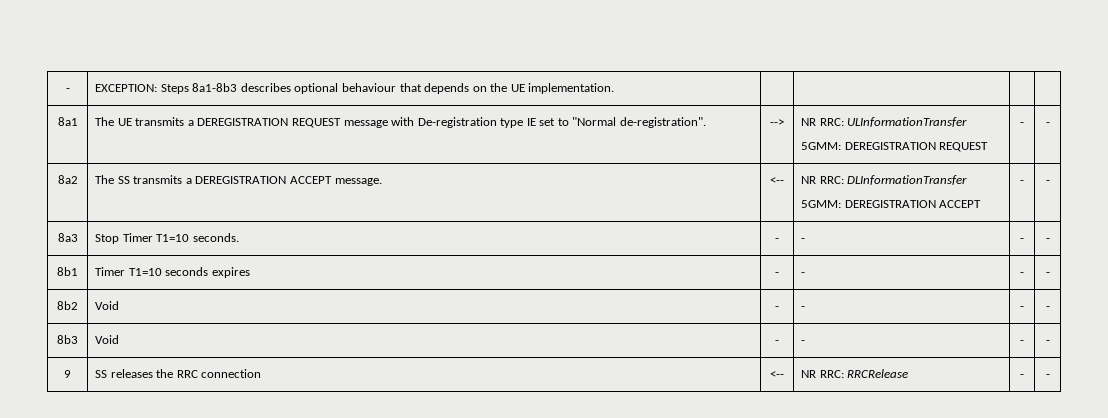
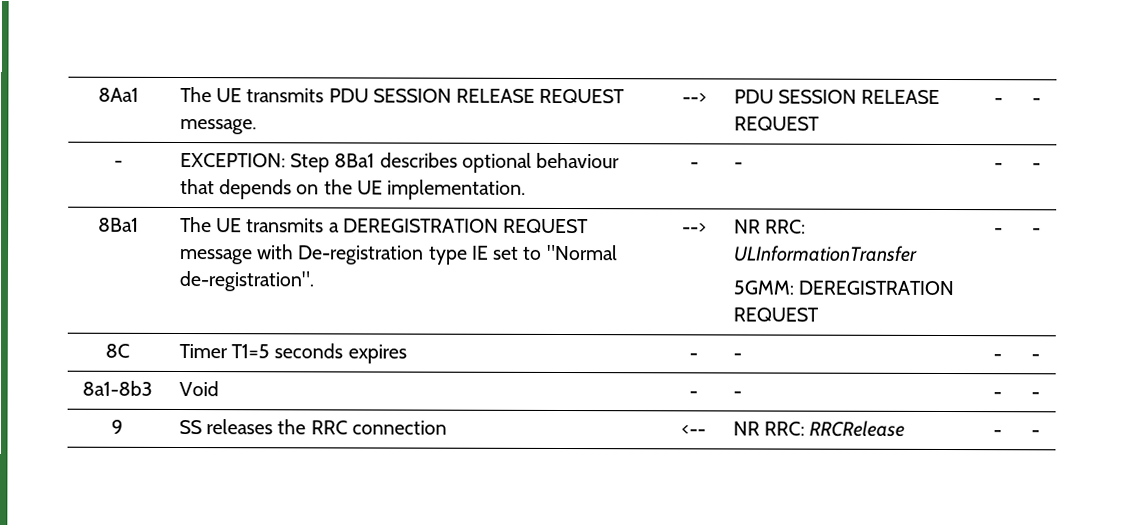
+ 8Aa1 | The UE transmits PDU SESSION RELEASE REQUEST message. | --> | PDU SESSION RELEASE REQUEST | - | -
- - | EXCEPTION: Steps 8a1-8b3 describes optional behaviour that depends on the UE implementation. | | | |
- 8a1 | The UE transmits a DEREGISTRATION REQUEST message with De-registration type IE set to "Normal de-registration". | --> | NR RRC: ULInformationTransfer
+ - | EXCEPTION: Step 8Ba1 describes optional behaviour that depends on the UE implementation. | - | - | - | -
+ 8Ba1 | The UE transmits a DEREGISTRATION REQUEST message with De-registration type IE set to "Normal de-registration". | --> | NR RRC: ULInformationTransfer
- 8a2 | The SS transmits a DEREGISTRATION ACCEPT message. | <-- | NR RRC: DLInformationTransfer
- 5GMM: DEREGISTRATION ACCEPT | - | -
- 8a3 | Stop Timer T1=10 seconds. | - | - | - | -
- 8b1 | Timer T1=10 seconds expires | - | - | - | -
+ 8C | Timer T1=5 seconds expires | - | - | - | -
- 8b2 | Void | - | - | - | -
- 8b3 | Void | - | - | - | -
+ 8a1-8b3 | Void | - | - | - | -

